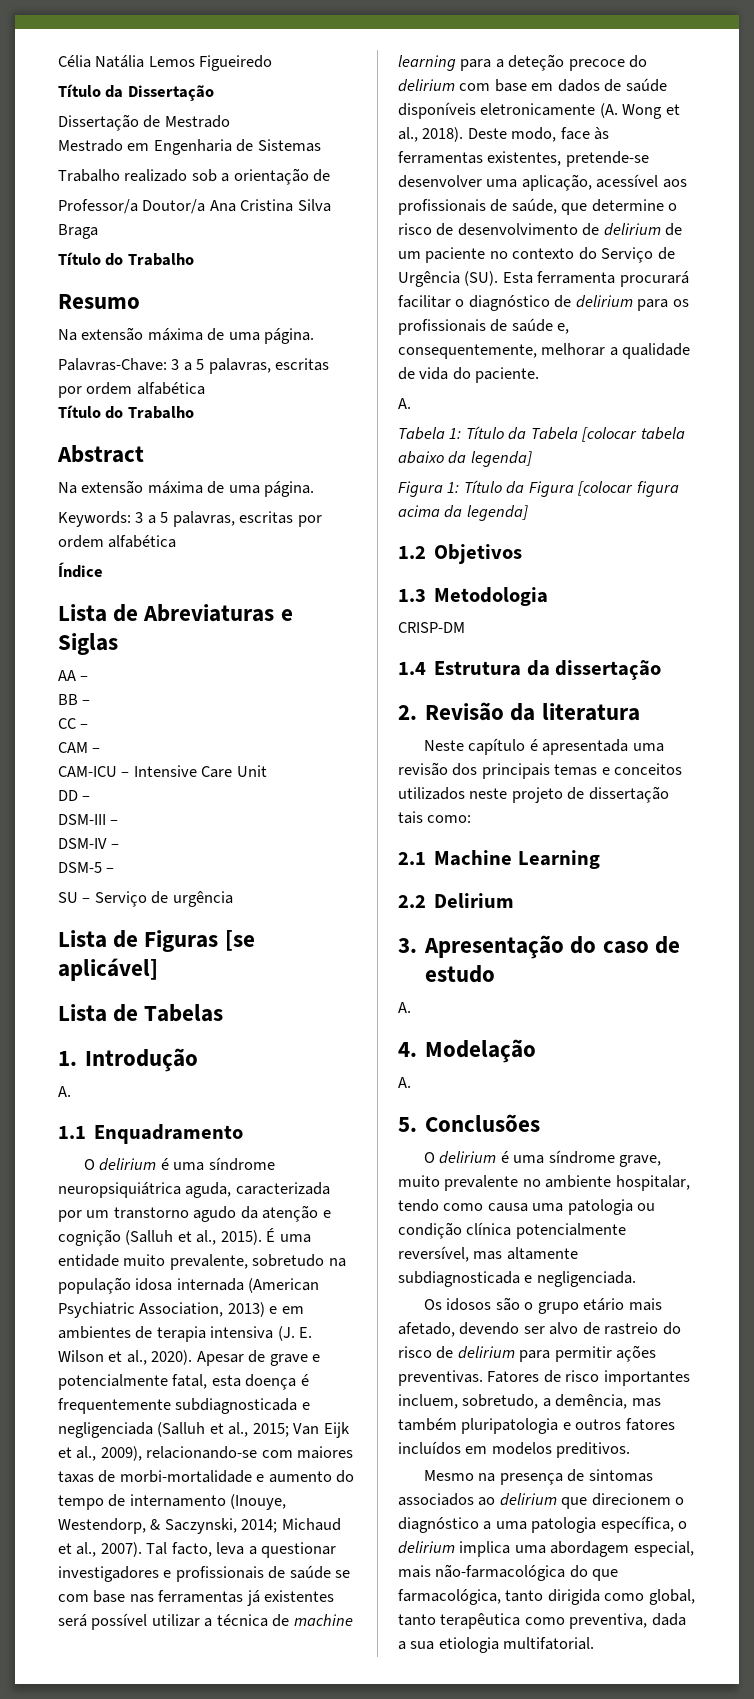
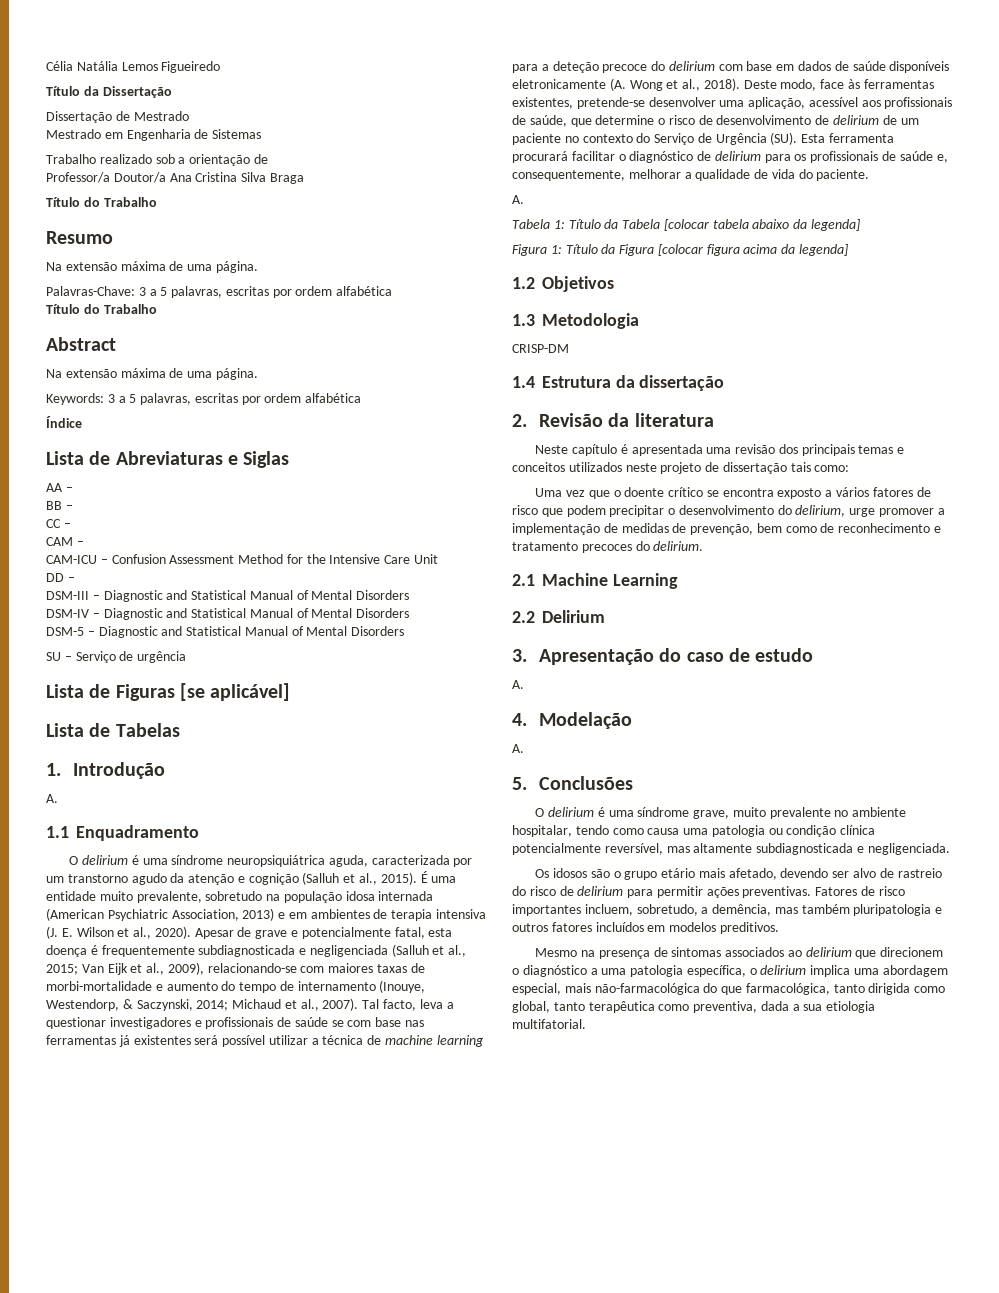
- CAM-ICU – Intensive Care Unit
+ CAM-ICU – Confusion Assessment Method for the Intensive Care Unit
- DSM-III –
- DSM-IV –
- DSM-5 –
+ DSM-III – Diagnostic and Statistical Manual of Mental Disorders
+ DSM-IV – Diagnostic and Statistical Manual of Mental Disorders
+ DSM-5 – Diagnostic and Statistical Manual of Mental Disorders
+ Uma vez que o doente crítico se encontra exposto a vários fatores de risco que podem precipitar o desenvolvimento do delirium, urge promover a implementação de medidas de prevenção, bem como de reconhecimento e tratamento precoces do delirium.

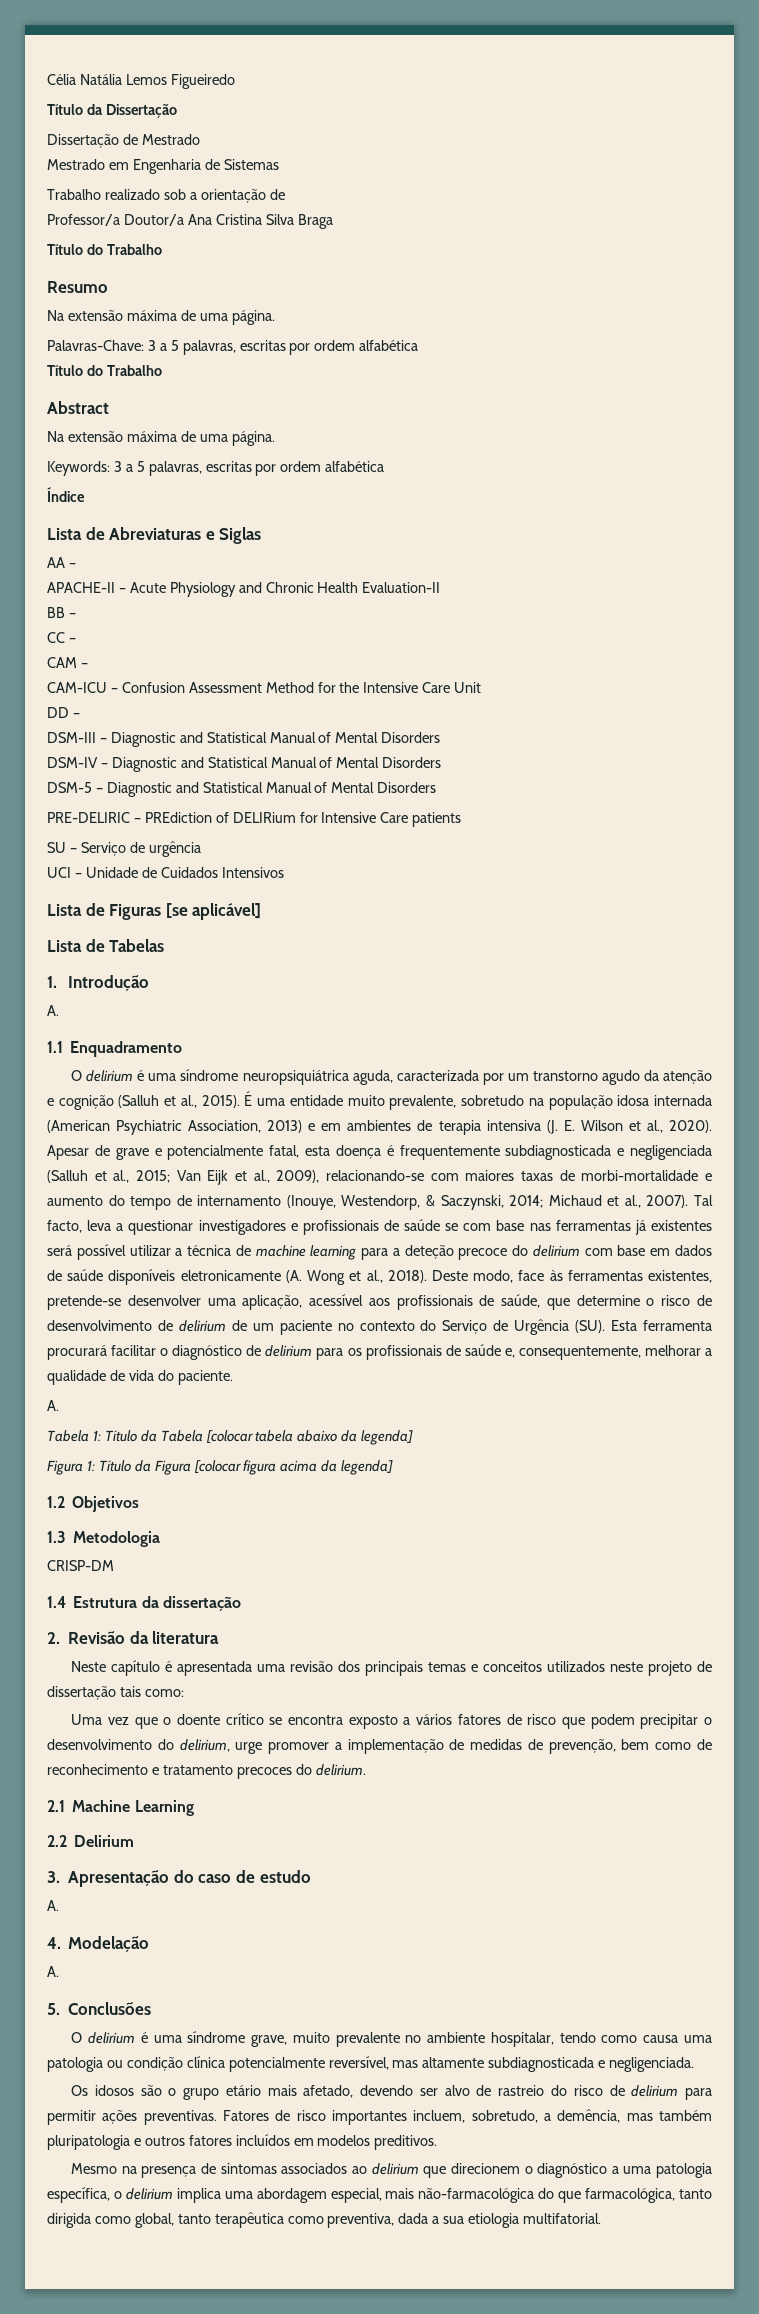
+ APACHE-II – Acute Physiology and Chronic Health Evaluation-II
+ PRE-DELIRIC – PREdiction of DELIRium for Intensive Care patients
+ UCI – Unidade de Cuidados Intensivos

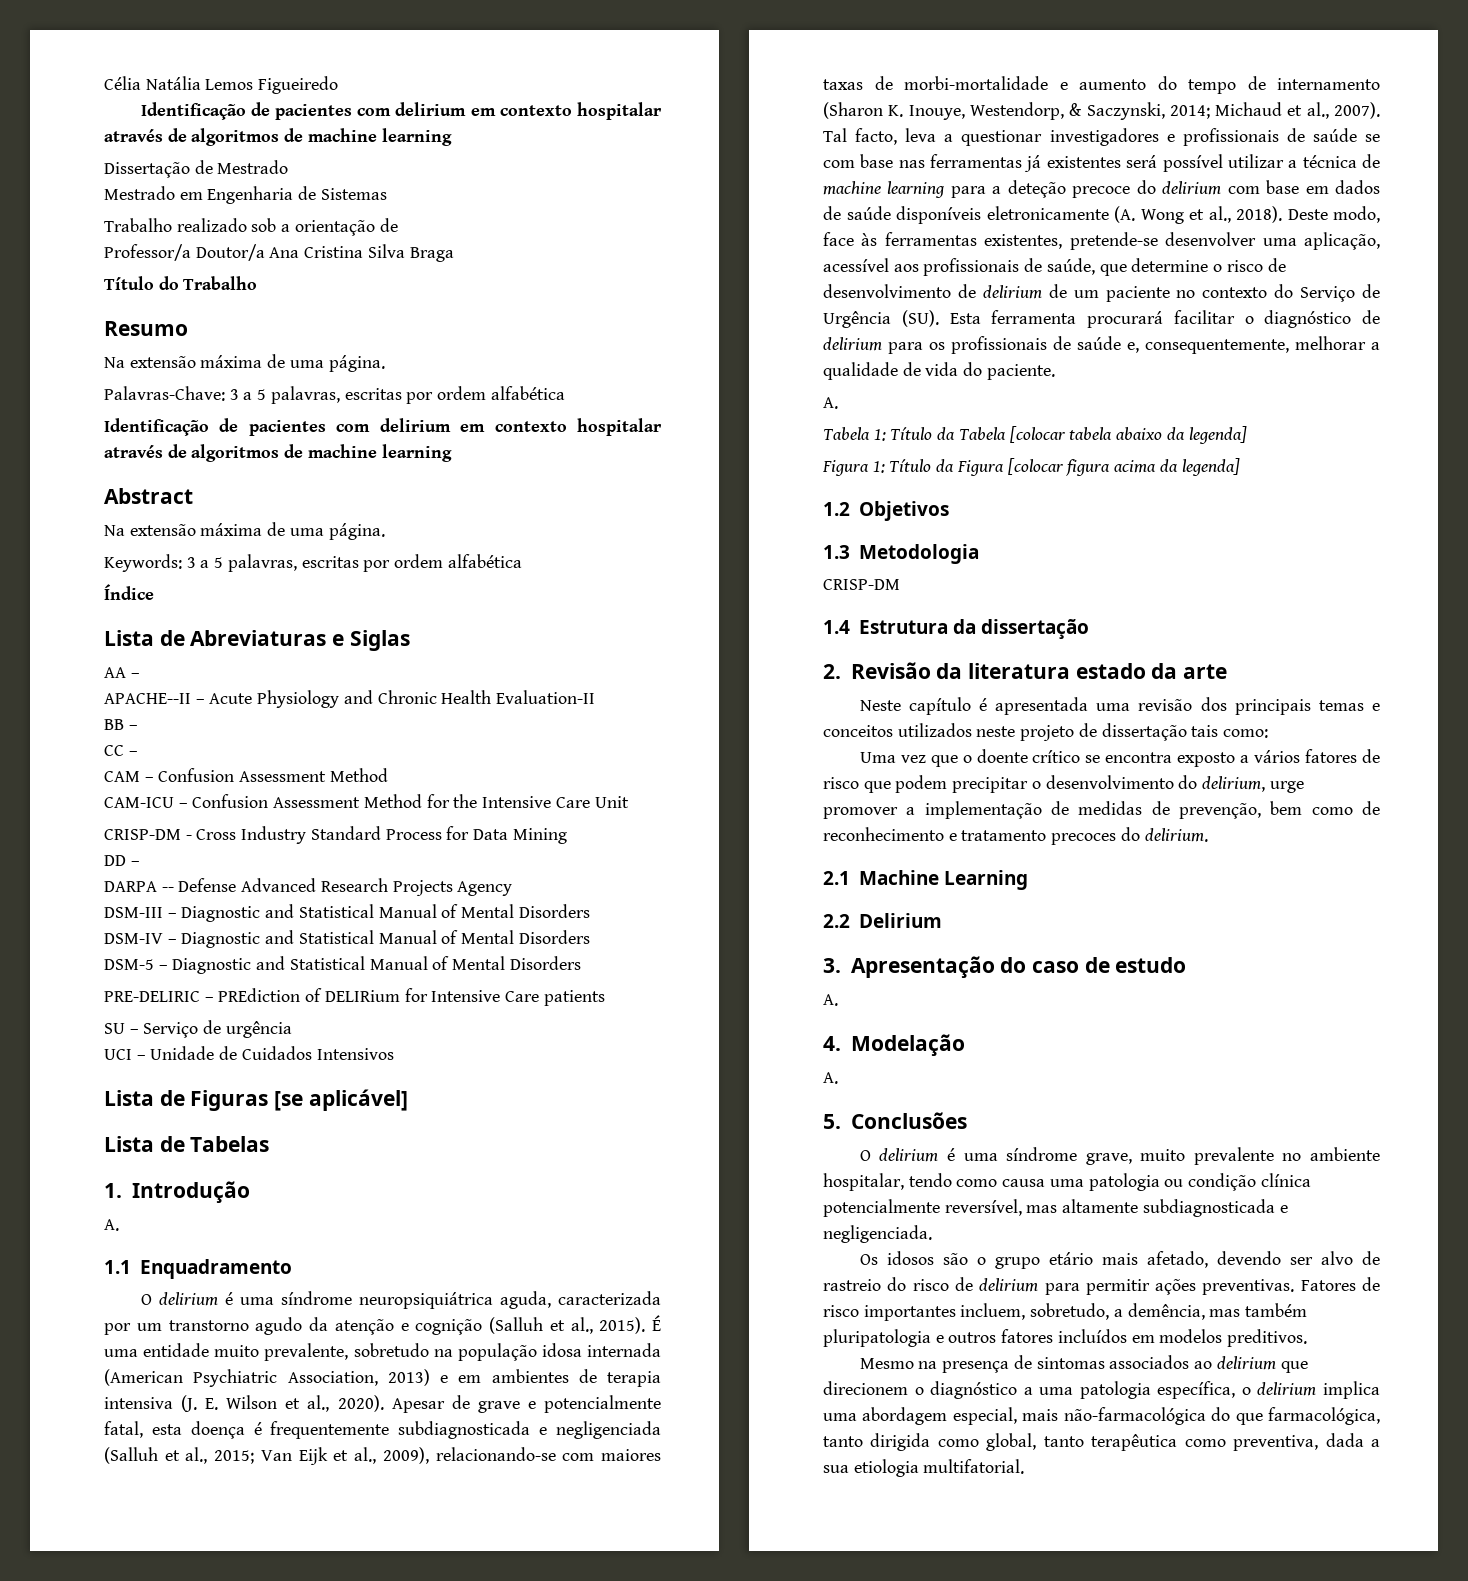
  Célia Natália Lemos Figueiredo
- Título da Dissertação
+ Identificação de pacientes com delirium em contexto hospitalar através de algoritmos de machine learning
  Palavras-Chave: 3 a 5 palavras, escritas por ordem alfabética
- Título do Trabalho
+ Identificação de pacientes com delirium em contexto hospitalar através de algoritmos de machine learning
- APACHE-II – Acute Physiology and Chronic Health Evaluation-II
+ APACHE--II – Acute Physiology and Chronic Health Evaluation-II
- CAM –
+ CAM – Confusion Assessment Method
+ CRISP-DM - Cross Industry Standard Process for Data Mining
  DD –
+ DARPA -- Defense Advanced Research Projects Agency
- Apesar de grave e potencialmente fatal, esta doença é frequentemente subdiagnosticada e negligenciada (Salluh et al., 2015; Van Eijk et al., 2009), relacionando-se com maiores taxas de morbi-mortalidade e aumento do tempo de internamento (Inouye, Westendorp, & Saczynski, 2014; Michaud et al., 2007).
+ Apesar de grave e potencialmente fatal, esta doença é frequentemente subdiagnosticada e negligenciada (Salluh et al., 2015; Van Eijk et al., 2009), relacionando-se com maiores taxas de morbi-mortalidade e aumento do tempo de internamento (Sharon K. Inouye, Westendorp, & Saczynski, 2014; Michaud et al., 2007).
- 2. Revisão da literatura
+ 2. Revisão da literatura estado da arte

